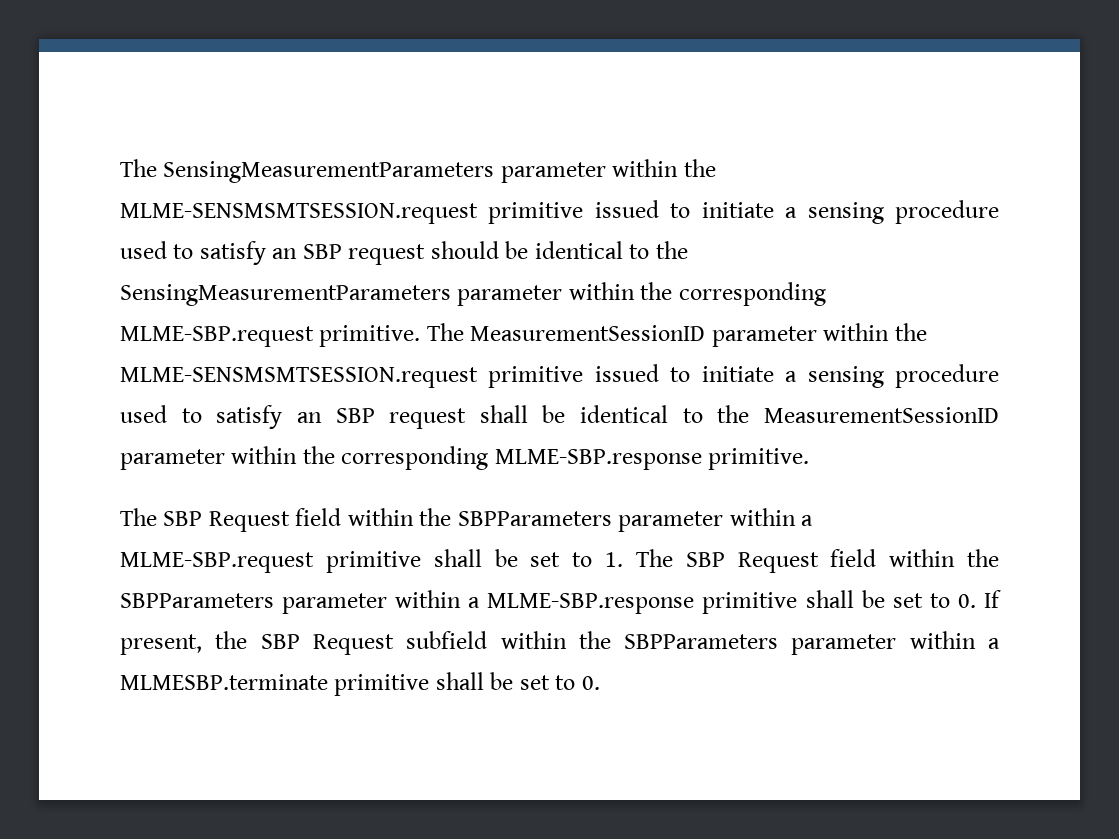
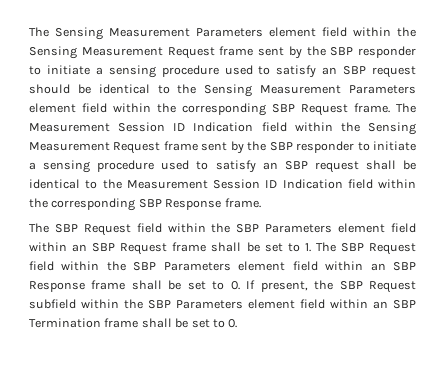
- The SensingMeasurementParameters parameter within the MLME-SENSMSMTSESSION.request primitive issued to initiate a sensing procedure used to satisfy an SBP request should be identical to the SensingMeasurementParameters parameter within the corresponding MLME-SBP.request primitive. The MeasurementSessionID parameter within the MLME-SENSMSMTSESSION.request primitive issued to initiate a sensing procedure used to satisfy an SBP request shall be identical to the MeasurementSessionID parameter within the corresponding MLME-SBP.response primitive.
- The SBP Request field within the SBPParameters parameter within a MLME-SBP.request primitive shall be set to 1. The SBP Request field within the SBPParameters parameter within a MLME-SBP.response primitive shall be set to 0. If present, the SBP Request subfield within the SBPParameters parameter within a MLMESBP.terminate primitive shall be set to 0.
+ The Sensing Measurement Parameters element field within the Sensing Measurement Request frame sent by the SBP responder to initiate a sensing procedure used to satisfy an SBP request should be identical to the Sensing Measurement Parameters element field within the corresponding SBP Request frame. The Measurement Session ID Indication field within the Sensing Measurement Request frame sent by the SBP responder to initiate a sensing procedure used to satisfy an SBP request shall be identical to the Measurement Session ID Indication field within the corresponding SBP Response frame.
+ The SBP Request field within the SBP Parameters element field within an SBP Request frame shall be set to 1. The SBP Request field within the SBP Parameters element field within an SBP Response frame shall be set to 0. If present, the SBP Request subfield within the SBP Parameters element field within an SBP Termination frame shall be set to 0.

